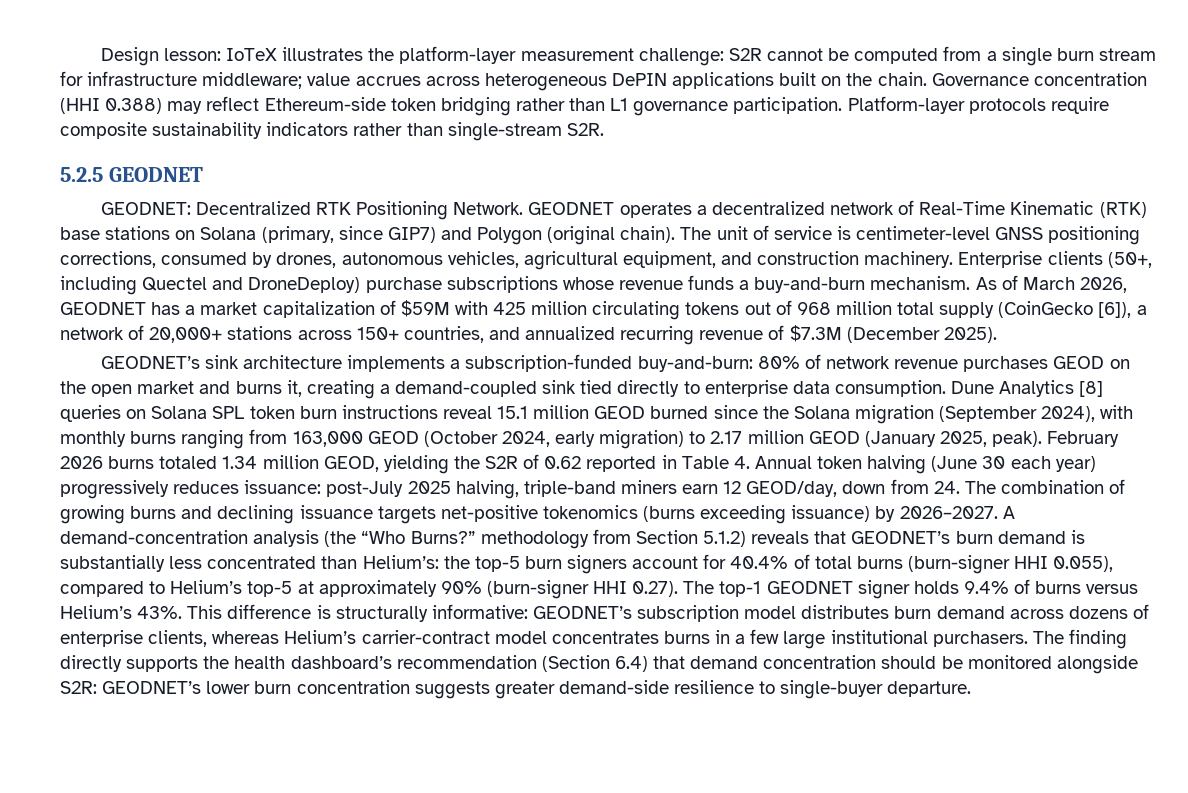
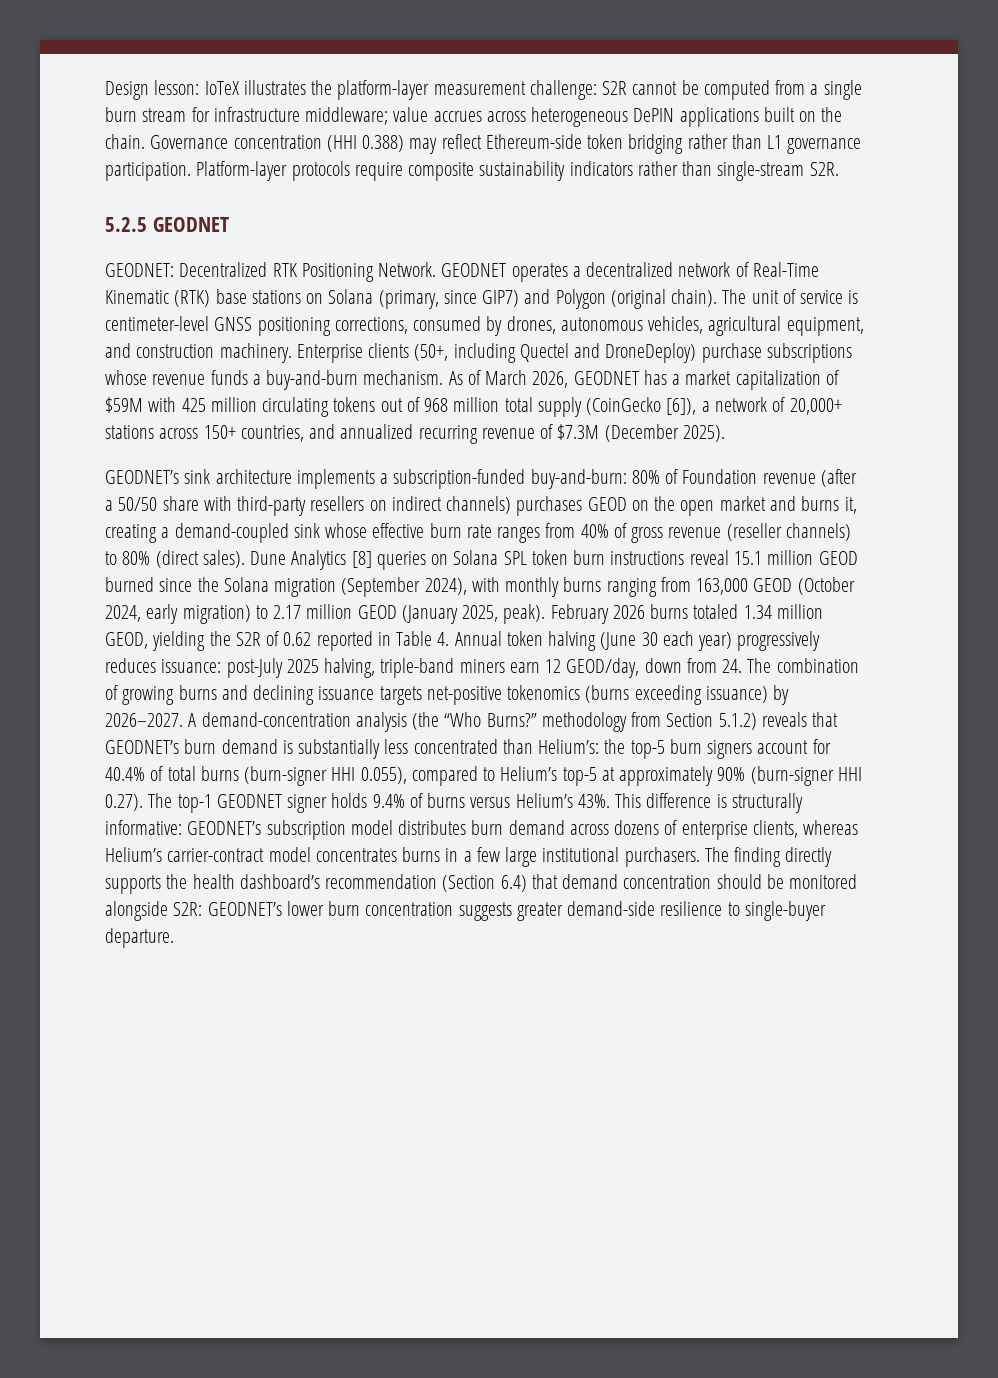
- GEODNET’s sink architecture implements a subscription-funded buy-and-burn: 80% of network revenue purchases GEOD on the open market and burns it, creating a demand-coupled sink tied directly to enterprise data consumption.
+ GEODNET’s sink architecture implements a subscription-funded buy-and-burn: 80% of Foundation revenue (after a 50/50 share with third-party resellers on indirect channels) purchases GEOD on the open market and burns it, creating a demand-coupled sink whose effective burn rate ranges from 40% of gross revenue (reseller channels) to 80% (direct sales).

